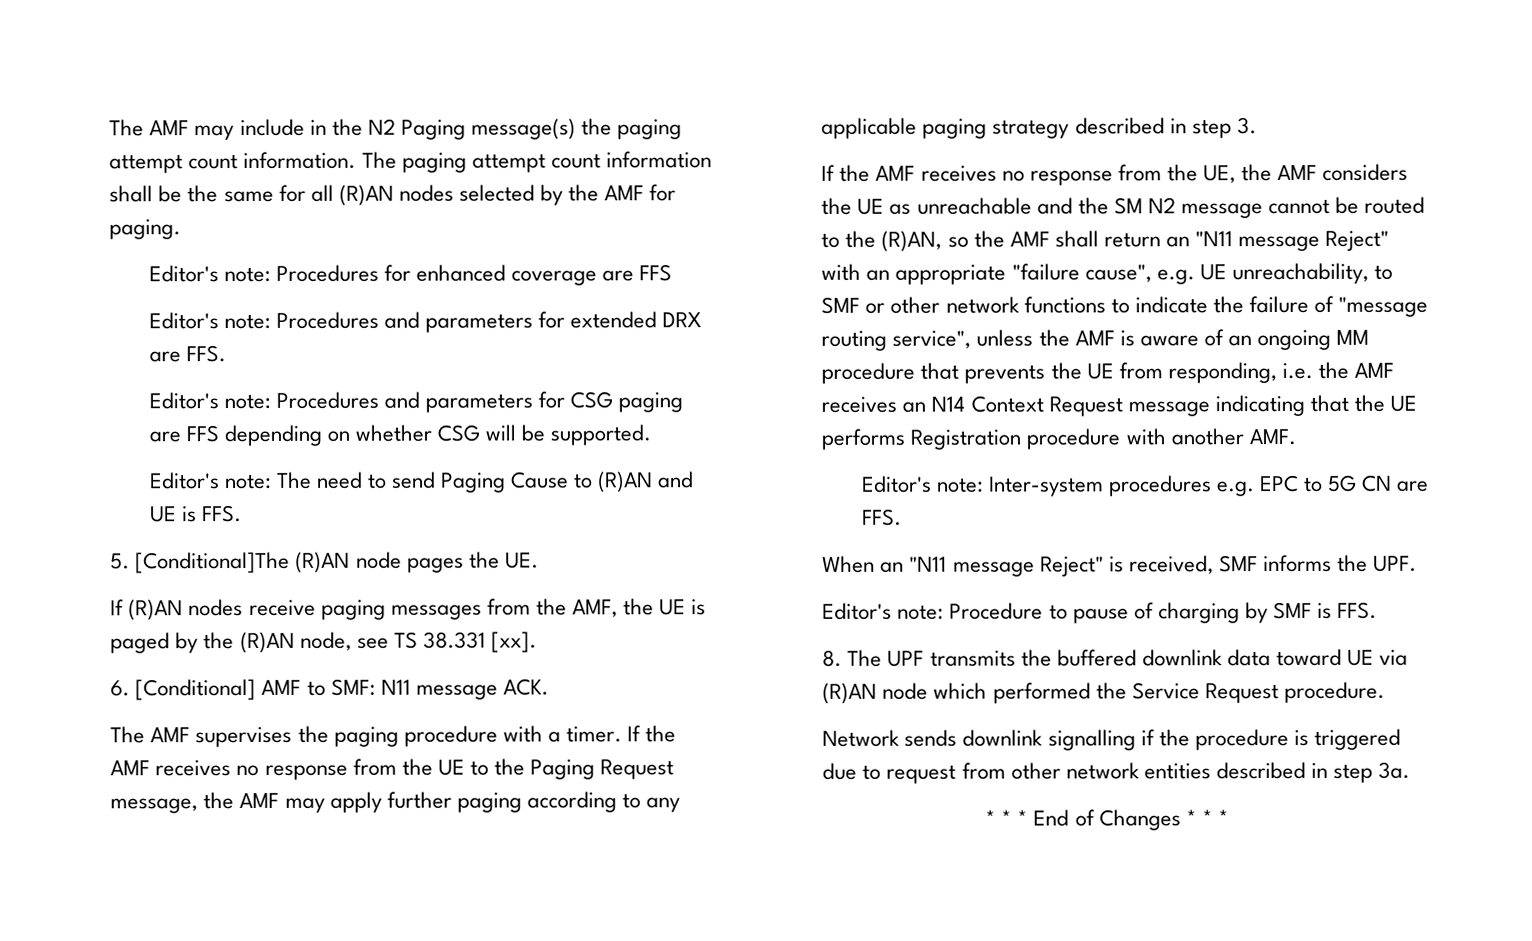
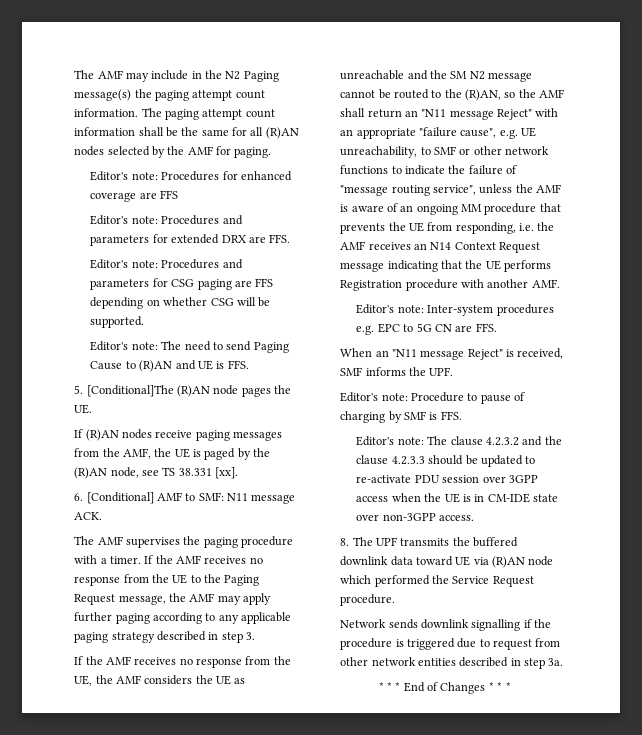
+ Editor's note: The clause 4.2.3.2 and the clause 4.2.3.3 should be updated to re-activate PDU session over 3GPP access when the UE is in CM-IDE state over non-3GPP access.

